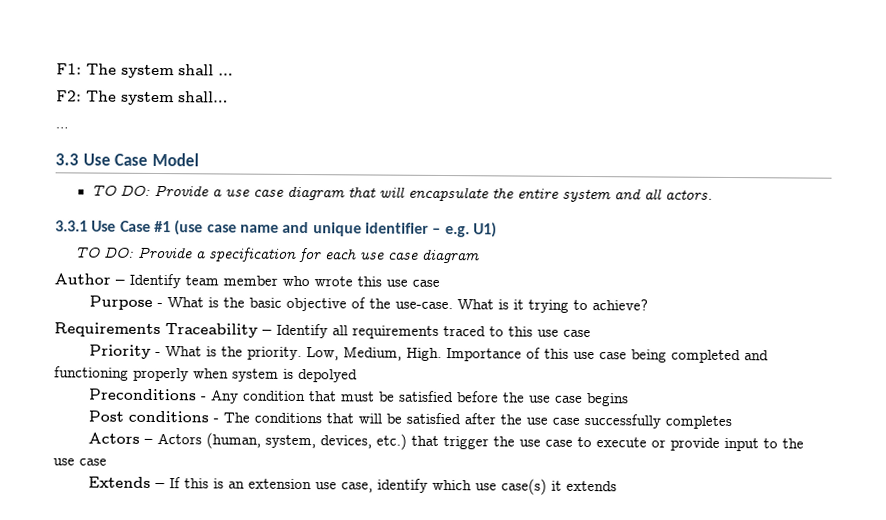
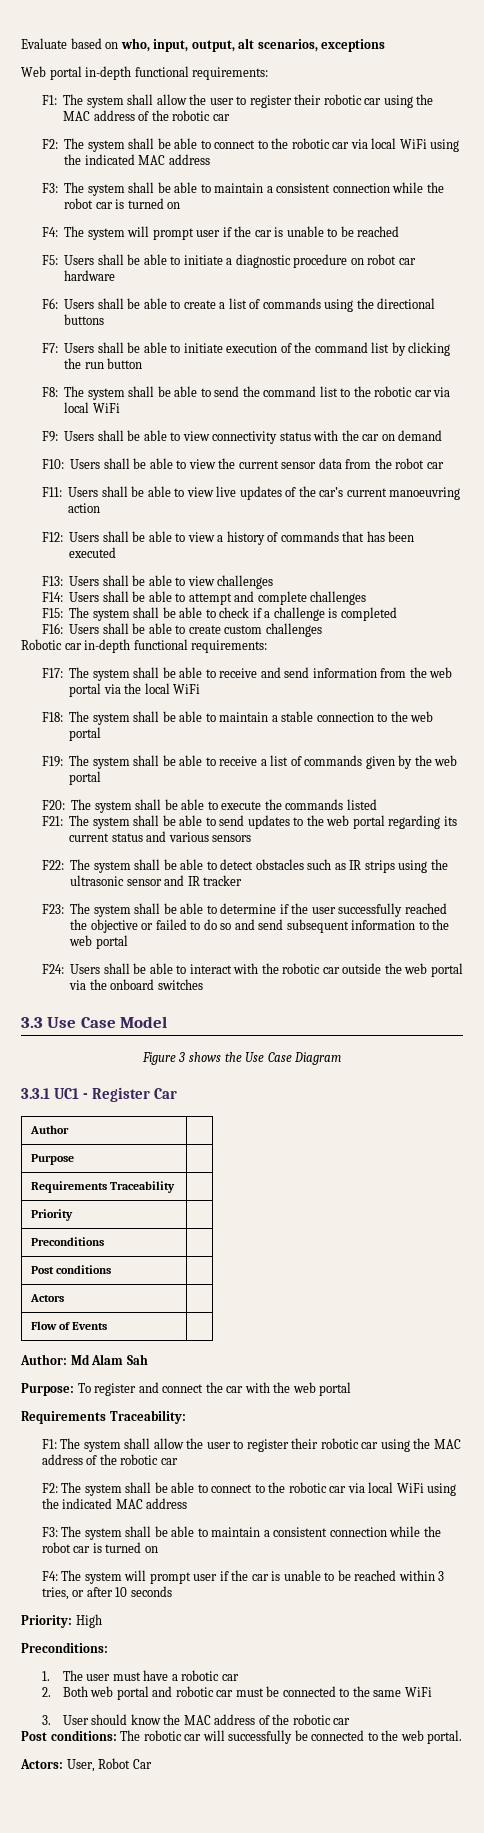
- F1: The system shall …
- F2: The system shall…
- …
+ Evaluate based on who, input, output, alt scenarios, exceptions
+ Web portal in-depth functional requirements:
+ F1: The system shall allow the user to register their robotic car using the MAC address of the robotic car
+ F2: The system shall be able to connect to the robotic car via local WiFi using the indicated MAC address
+ F3: The system shall be able to maintain a consistent connection while the robot car is turned on
+ F4: The system will prompt user if the car is unable to be reached
+ F5: Users shall be able to initiate a diagnostic procedure on robot car hardware
+ F6: Users shall be able to create a list of commands using the directional buttons
+ F7: Users shall be able to initiate execution of the command list by clicking the run button
+ F8: The system shall be able to send the command list to the robotic car via local WiFi
+ F9: Users shall be able to view connectivity status with the car on demand
+ F10: Users shall be able to view the current sensor data from the robot car
+ F11: Users shall be able to view live updates of the car’s current manoeuvring action
+ F12: Users shall be able to view a history of commands that has been executed
+ F13: Users shall be able to view challenges
+ F14: Users shall be able to attempt and complete challenges
+ F15: The system shall be able to check if a challenge is completed
+ F16: Users shall be able to create custom challenges
+ Robotic car in-depth functional requirements:
+ F17: The system shall be able to receive and send information from the web portal via the local WiFi
+ F18: The system shall be able to maintain a stable connection to the web portal
+ F19: The system shall be able to receive a list of commands given by the web portal
+ F20: The system shall be able to execute the commands listed
+ F21: The system shall be able to send updates to the web portal regarding its current status and various sensors
+ F22: The system shall be able to detect obstacles such as IR strips using the ultrasonic sensor and IR tracker
+ F23: The system shall be able to determine if the user successfully reached the objective or failed to do so and send subsequent information to the web portal
+ F24: Users shall be able to interact with the robotic car outside the web portal via the onboard switches
  3.3 Use Case Model
- TO DO: Provide a use case diagram that will encapsulate the entire system and all actors.
- 3.3.1 Use Case #1 (use case name and unique identifier – e.g. U1)
- TO DO: Provide a specification for each use case diagram
- Author – Identify team member who wrote this use case
- Purpose - What is the basic objective of the use-case. What is it trying to achieve?
- Requirements Traceability – Identify all requirements traced to this use case
- Priority - What is the priority. Low, Medium, High. Importance of this use case being completed and functioning properly when system is depolyed
- Preconditions - Any condition that must be satisfied before the use case begins
- Post conditions - The conditions that will be satisfied after the use case successfully completes
- Actors – Actors (human, system, devices, etc.) that trigger the use case to execute or provide input to the use case
- Extends – If this is an extension use case, identify which use case(s) it extends
+ Figure 3 shows the Use Case Diagram
+ 3.3.1 UC1 - Register Car
+ Author |
+ Purpose |
+ Requirements Traceability |
+ Priority |
+ Preconditions |
+ Post conditions |
+ Actors |
+ Flow of Events |
+ Author: Md Alam Sah
+ Purpose: To register and connect the car with the web portal
+ Requirements Traceability:
+ F1: The system shall allow the user to register their robotic car using the MAC address of the robotic car
+ F2: The system shall be able to connect to the robotic car via local WiFi using the indicated MAC address
+ F3: The system shall be able to maintain a consistent connection while the robot car is turned on
+ F4: The system will prompt user if the car is unable to be reached within 3 tries, or after 10 seconds
+ Priority: High
+ Preconditions:
+ 1. The user must have a robotic car
+ 2. Both web portal and robotic car must be connected to the same WiFi
+ 3. User should know the MAC address of the robotic car
+ Post conditions: The robotic car will successfully be connected to the web portal.
+ Actors: User, Robot Car

